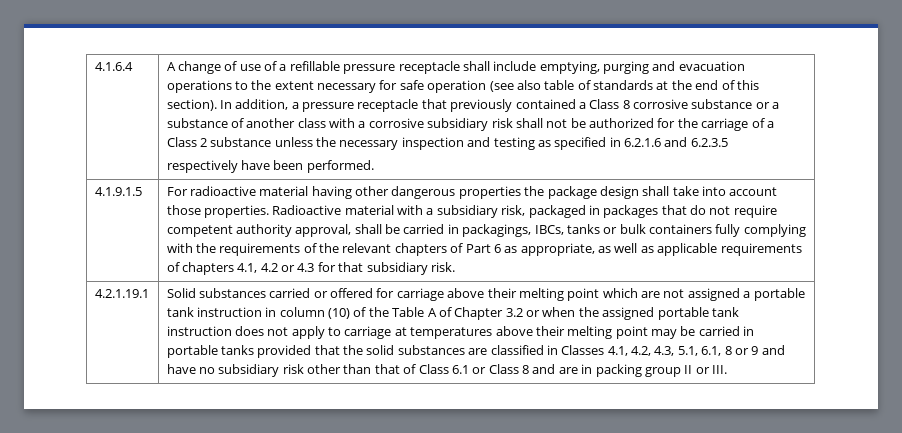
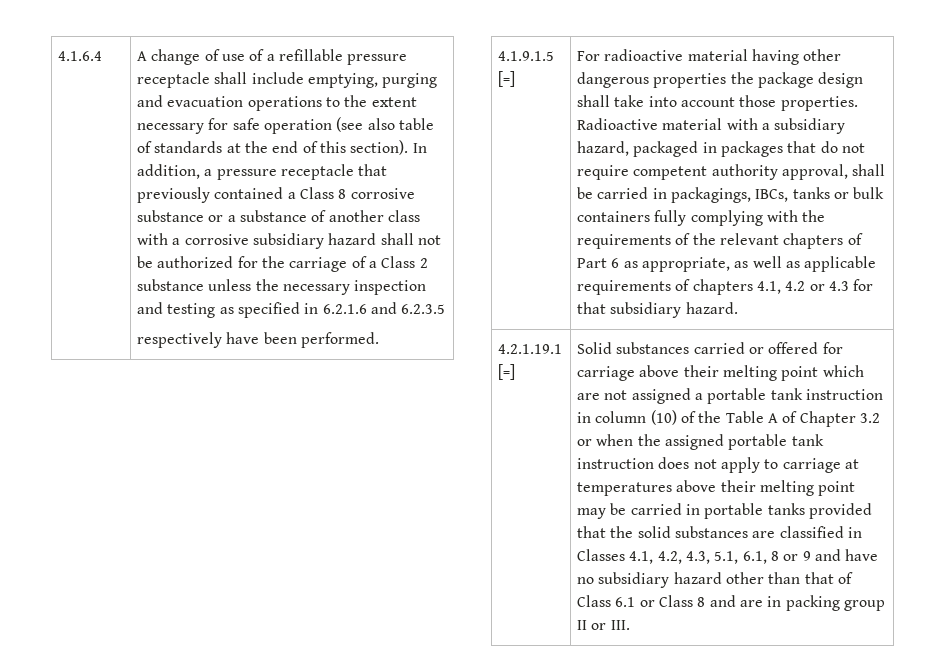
- In addition, a pressure receptacle that previously contained a Class 8 corrosive substance or a substance of another class with a corrosive subsidiary risk shall not be authorized for the carriage of a Class 2 substance unless the necessary inspection and testing as specified in 6.2.1.6 and 6.2.3.5
+ In addition, a pressure receptacle that previously contained a Class 8 corrosive substance or a substance of another class with a corrosive subsidiary hazard shall not be authorized for the carriage of a Class 2 substance unless the necessary inspection and testing as specified in 6.2.1.6 and 6.2.3.5
- 4.1.9.1.5
+ 4.1.9.1.5 [=]
- Radioactive material with a subsidiary risk, packaged in packages that do not require competent authority approval, shall be carried in packagings, IBCs, tanks or bulk containers fully complying with the requirements of the relevant chapters of Part 6 as appropriate, as well as applicable requirements of chapters 4.1, 4.2 or 4.3 for that subsidiary risk.
+ Radioactive material with a subsidiary hazard, packaged in packages that do not require competent authority approval, shall be carried in packagings, IBCs, tanks or bulk containers fully complying with the requirements of the relevant chapters of Part 6 as appropriate, as well as applicable requirements of chapters 4.1, 4.2 or 4.3 for that subsidiary hazard.
- 4.2.1.19.1
+ 4.2.1.19.1 [=]
- Solid substances carried or offered for carriage above their melting point which are not assigned a portable tank instruction in column (10) of the Table A of Chapter 3.2 or when the assigned portable tank instruction does not apply to carriage at temperatures above their melting point may be carried in portable tanks provided that the solid substances are classified in Classes 4.1, 4.2, 4.3, 5.1, 6.1, 8 or 9 and have no subsidiary risk other than that of Class 6.1 or Class 8 and are in packing group II or III.
+ Solid substances carried or offered for carriage above their melting point which are not assigned a portable tank instruction in column (10) of the Table A of Chapter 3.2 or when the assigned portable tank instruction does not apply to carriage at temperatures above their melting point may be carried in portable tanks provided that the solid substances are classified in Classes 4.1, 4.2, 4.3, 5.1, 6.1, 8 or 9 and have no subsidiary hazard other than that of Class 6.1 or Class 8 and are in packing group II or III.

